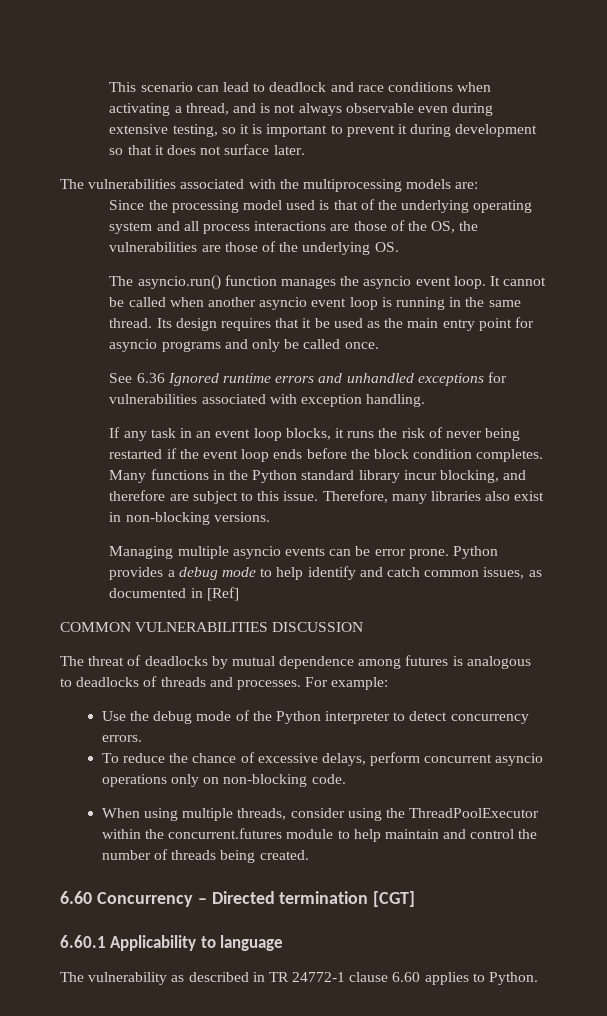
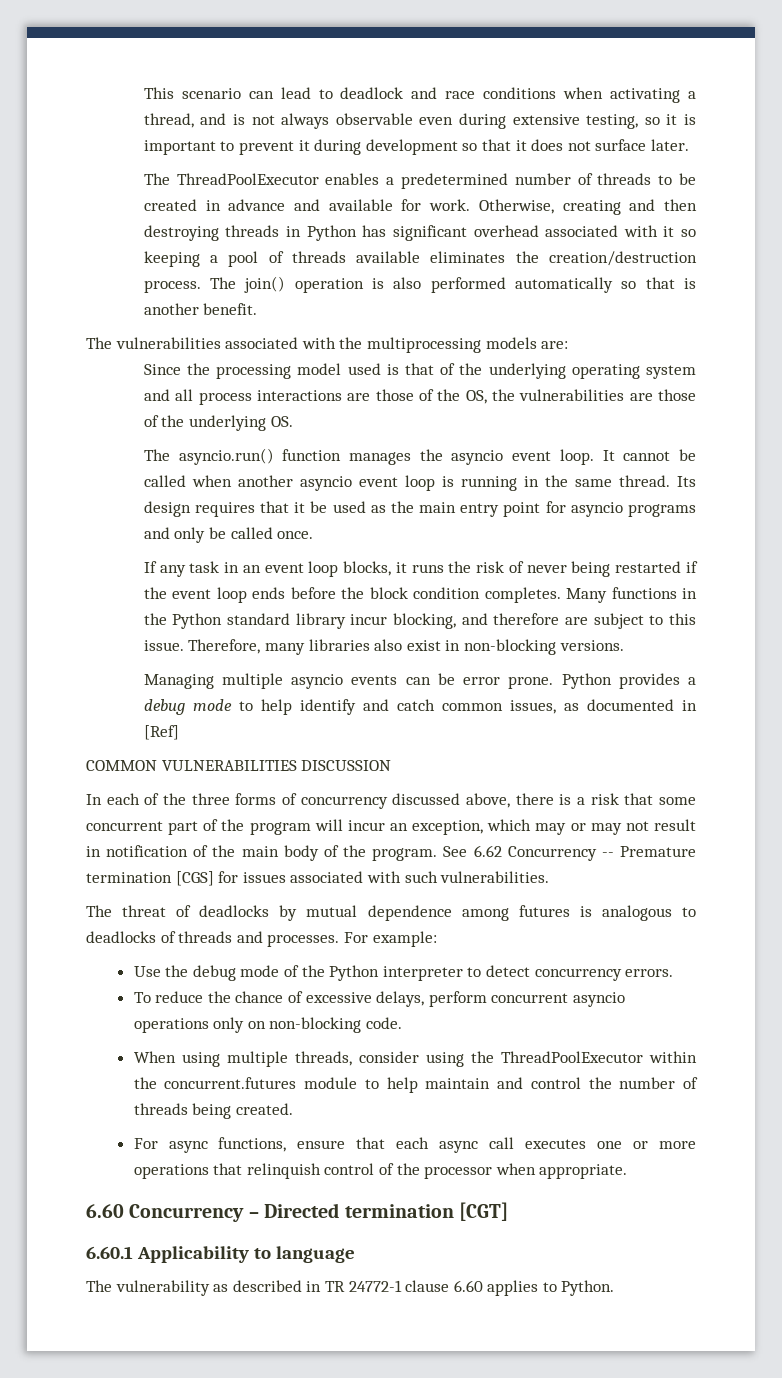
+ The ThreadPoolExecutor enables a predetermined number of threads to be created in advance and available for work. Otherwise, creating and then destroying threads in Python has significant overhead associated with it so keeping a pool of threads available eliminates the creation/destruction process. The join() operation is also performed automatically so that is another benefit.
- See 6.36 Ignored runtime errors and unhandled exceptions for vulnerabilities associated with exception handling.
+ In each of the three forms of concurrency discussed above, there is a risk that some concurrent part of the program will incur an exception, which may or may not result in notification of the main body of the program. See 6.62 Concurrency -- Premature termination [CGS] for issues associated with such vulnerabilities.
+ For async functions, ensure that each async call executes one or more operations that relinquish control of the processor when appropriate.

